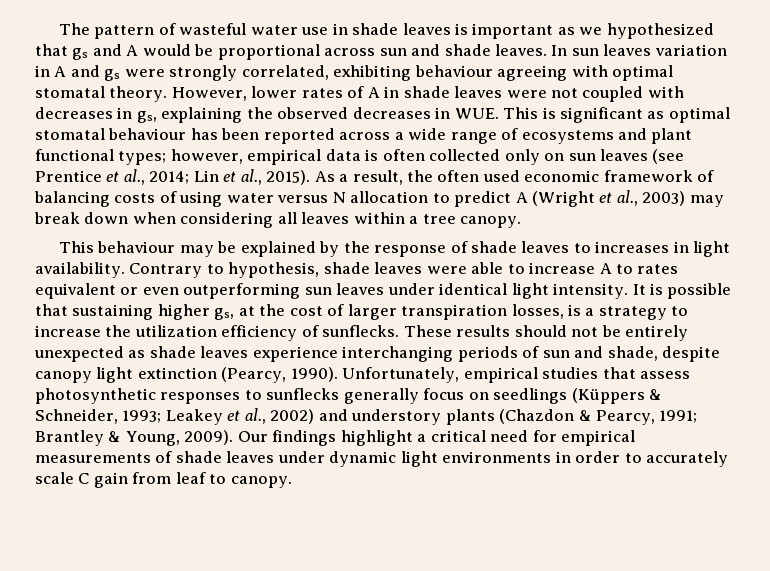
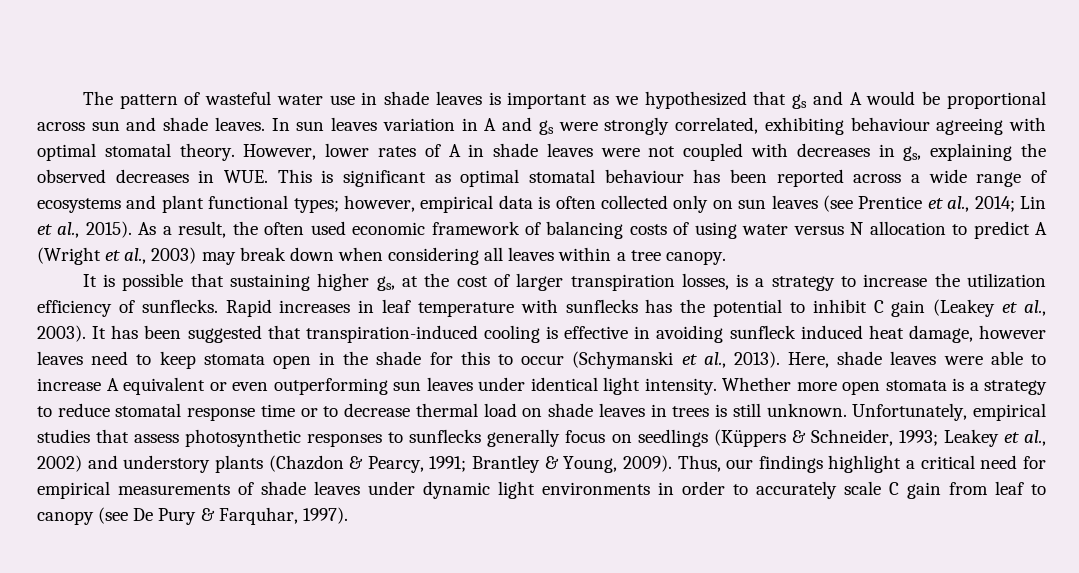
- This behaviour may be explained by the response of shade leaves to increases in light availability. Contrary to hypothesis, shade leaves were able to increase A to rates equivalent or even outperforming sun leaves under identical light intensity.
- These results should not be entirely unexpected as shade leaves experience interchanging periods of sun and shade, despite canopy light extinction (Pearcy, 1990).
+ Rapid increases in leaf temperature with sunflecks has the potential to inhibit C gain (Leakey et al., 2003). It has been suggested that transpiration-induced cooling is effective in avoiding sunfleck induced heat damage, however leaves need to keep stomata open in the shade for this to occur (Schymanski et al., 2013). Here, shade leaves were able to increase A equivalent or even outperforming sun leaves under identical light intensity. Whether more open stomata is a strategy to reduce stomatal response time or to decrease thermal load on shade leaves in trees is still unknown.
- Our findings highlight a critical need for empirical measurements of shade leaves under dynamic light environments in order to accurately scale C gain from leaf to canopy.
+ Thus, our findings highlight a critical need for empirical measurements of shade leaves under dynamic light environments in order to accurately scale C gain from leaf to canopy (see De Pury & Farquhar, 1997).

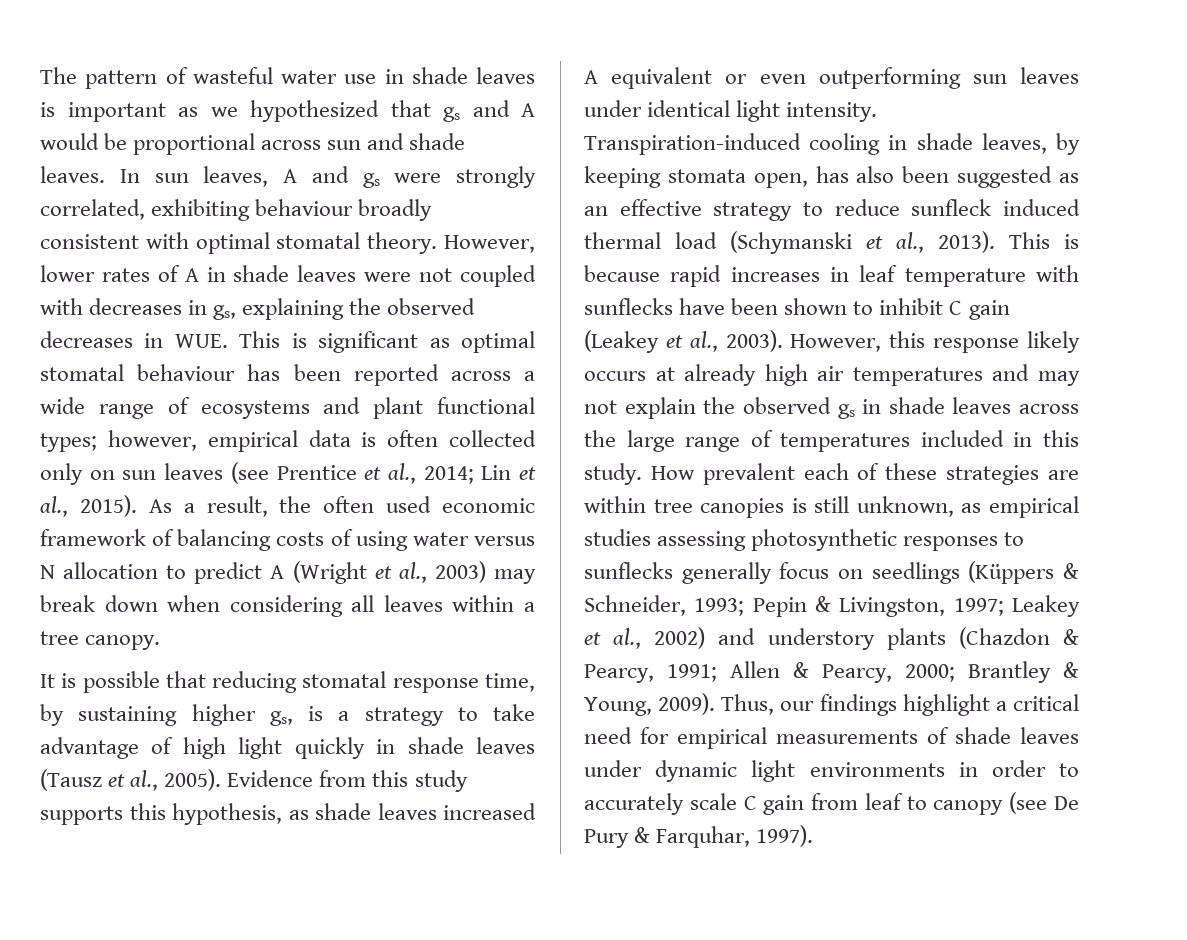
- In sun leaves variation in A and gs were strongly correlated, exhibiting behaviour agreeing with optimal stomatal theory.
+ In sun leaves, A and gs were strongly correlated, exhibiting behaviour broadly consistent with optimal stomatal theory.
- It is possible that sustaining higher gs, at the cost of larger transpiration losses, is a strategy to increase the utilization efficiency of sunflecks. Rapid increases in leaf temperature with sunflecks has the potential to inhibit C gain (Leakey et al., 2003). It has been suggested that transpiration-induced cooling is effective in avoiding sunfleck induced heat damage, however leaves need to keep stomata open in the shade for this to occur (Schymanski et al., 2013). Here, shade leaves were able to increase A equivalent or even outperforming sun leaves under identical light intensity.
+ It is possible that reducing stomatal response time, by sustaining higher gs, is a strategy to take advantage of high light quickly in shade leaves (Tausz et al., 2005). Evidence from this study supports this hypothesis, as shade leaves increased A equivalent or even outperforming sun leaves under identical light intensity.
- Whether more open stomata is a strategy to reduce stomatal response time or to decrease thermal load on shade leaves in trees is still unknown. Unfortunately, empirical studies that assess photosynthetic responses to sunflecks generally focus on seedlings (Küppers & Schneider, 1993; Leakey et al., 2002) and understory plants (Chazdon & Pearcy, 1991; Brantley & Young, 2009).
+ Transpiration-induced cooling in shade leaves, by keeping stomata open, has also been suggested as an effective strategy to reduce sunfleck induced thermal load (Schymanski et al., 2013). This is because rapid increases in leaf temperature with sunflecks have been shown to inhibit C gain (Leakey et al., 2003). However, this response likely occurs at already high air temperatures and may not explain the observed gs in shade leaves across the large range of temperatures included in this study. How prevalent each of these strategies are within tree canopies is still unknown, as empirical studies assessing photosynthetic responses to sunflecks generally focus on seedlings (Küppers & Schneider, 1993; Pepin & Livingston, 1997; Leakey et al., 2002) and understory plants (Chazdon & Pearcy, 1991; Allen & Pearcy, 2000; Brantley & Young, 2009).

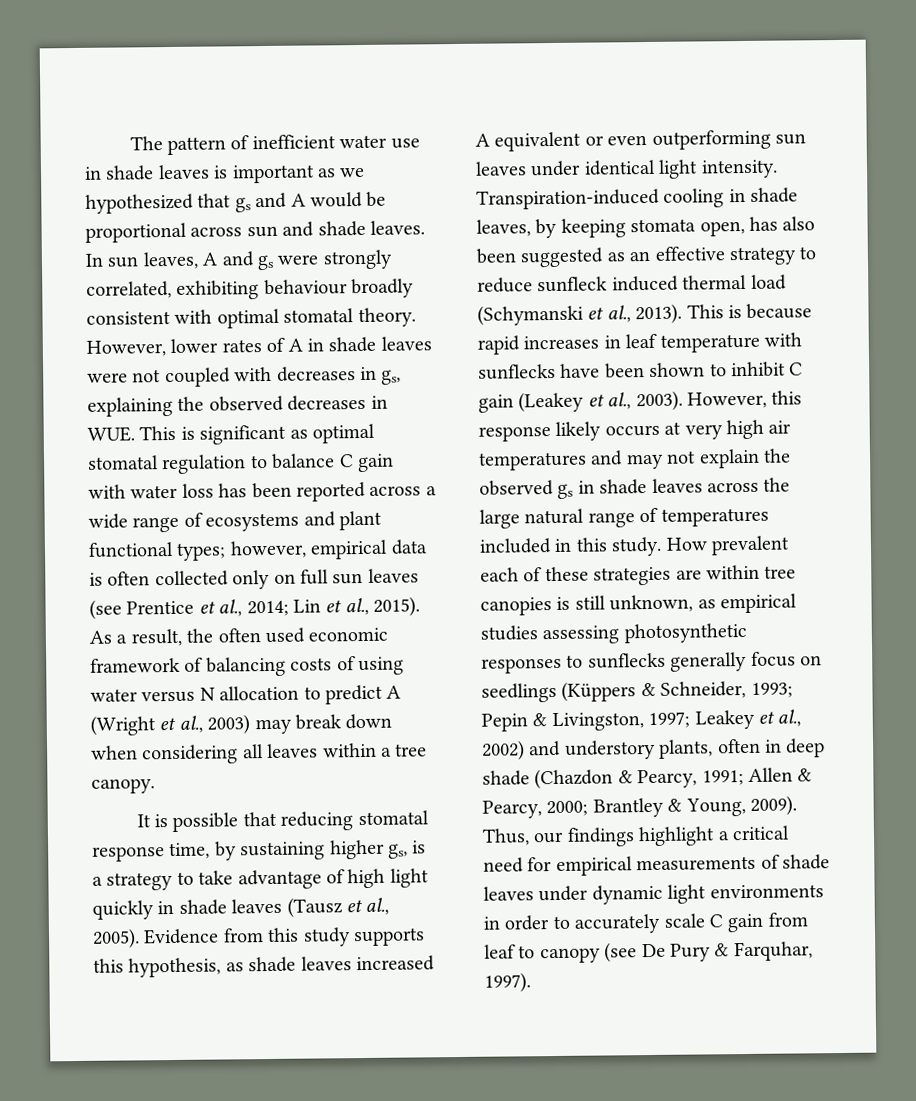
- The pattern of wasteful water use in shade leaves is important as we hypothesized that gs and A would be proportional across sun and shade leaves.
+ The pattern of inefficient water use in shade leaves is important as we hypothesized that gs and A would be proportional across sun and shade leaves.
- However, lower rates of A in shade leaves were not coupled with decreases in gs, explaining the observed decreases in WUE. This is significant as optimal stomatal behaviour has been reported across a wide range of ecosystems and plant functional types; however, empirical data is often collected only on sun leaves (see Prentice et al., 2014; Lin et al., 2015).
+ However, lower rates of A in shade leaves were not coupled with decreases in gs, explaining the observed decreases in WUE. This is significant as optimal stomatal regulation to balance C gain with water loss has been reported across a wide range of ecosystems and plant functional types; however, empirical data is often collected only on full sun leaves (see Prentice et al., 2014; Lin et al., 2015).
- However, this response likely occurs at already high air temperatures and may not explain the observed gs in shade leaves across the large range of temperatures included in this study.
+ However, this response likely occurs at very high air temperatures and may not explain the observed gs in shade leaves across the large natural range of temperatures included in this study.
- How prevalent each of these strategies are within tree canopies is still unknown, as empirical studies assessing photosynthetic responses to sunflecks generally focus on seedlings (Küppers & Schneider, 1993; Pepin & Livingston, 1997; Leakey et al., 2002) and understory plants (Chazdon & Pearcy, 1991; Allen & Pearcy, 2000; Brantley & Young, 2009).
+ How prevalent each of these strategies are within tree canopies is still unknown, as empirical studies assessing photosynthetic responses to sunflecks generally focus on seedlings (Küppers & Schneider, 1993; Pepin & Livingston, 1997; Leakey et al., 2002) and understory plants, often in deep shade (Chazdon & Pearcy, 1991; Allen & Pearcy, 2000; Brantley & Young, 2009).

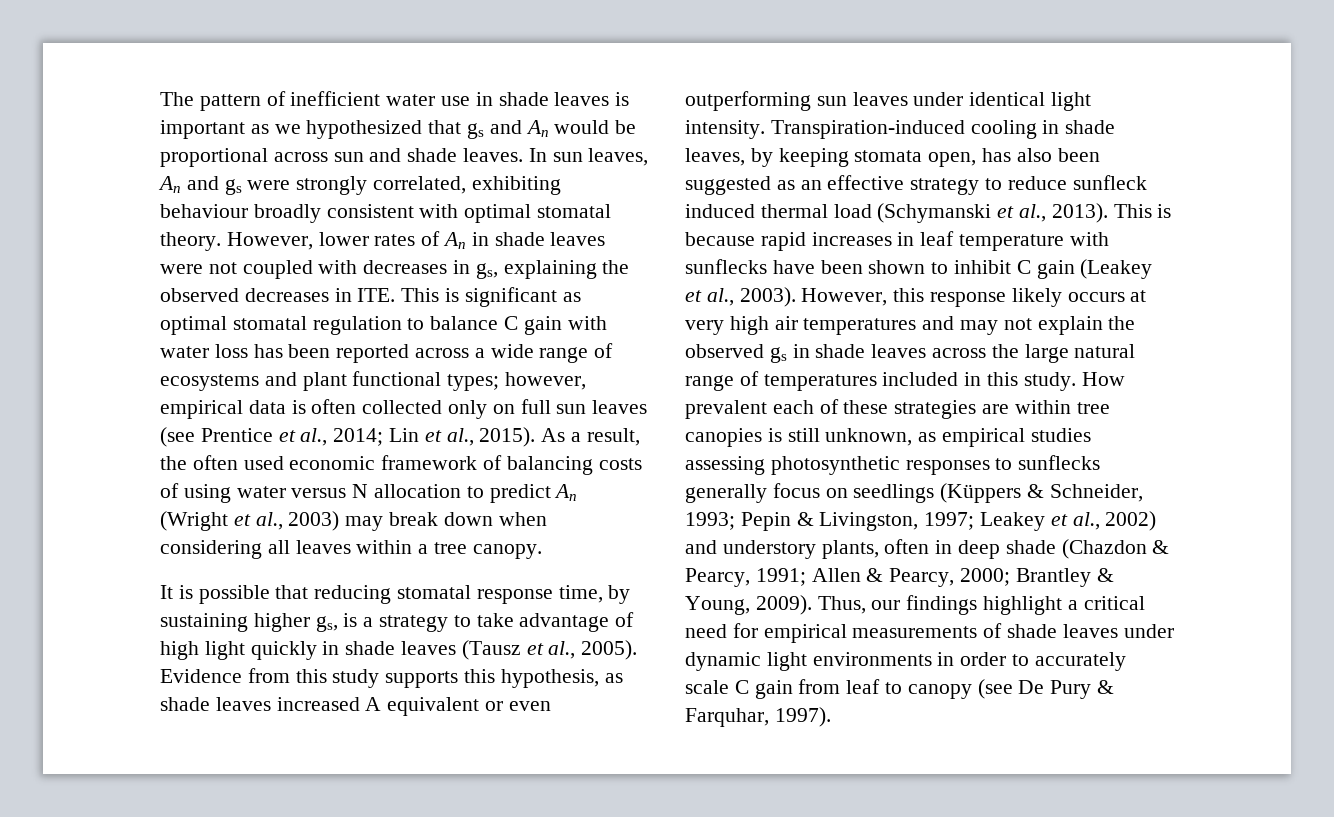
- The pattern of inefficient water use in shade leaves is important as we hypothesized that gs and A would be proportional across sun and shade leaves.
+ The pattern of inefficient water use in shade leaves is important as we hypothesized that gs and An would be proportional across sun and shade leaves.
- In sun leaves, A and gs were strongly correlated, exhibiting behaviour broadly consistent with optimal stomatal theory.
+ In sun leaves, An and gs were strongly correlated, exhibiting behaviour broadly consistent with optimal stomatal theory.
- However, lower rates of A in shade leaves were not coupled with decreases in gs, explaining the observed decreases in WUE. This is significant as optimal stomatal regulation to balance C gain with water loss has been reported across a wide range of ecosystems and plant functional types;
+ However, lower rates of An in shade leaves were not coupled with decreases in gs, explaining the observed decreases in ITE. This is significant as optimal stomatal regulation to balance C gain with water loss has been reported across a wide range of ecosystems and plant functional types;
- As a result, the often used economic framework of balancing costs of using water versus N allocation to predict A (Wright et al., 2003) may break down when considering all leaves within a tree canopy.
+ As a result, the often used economic framework of balancing costs of using water versus N allocation to predict An (Wright et al., 2003) may break down when considering all leaves within a tree canopy.

